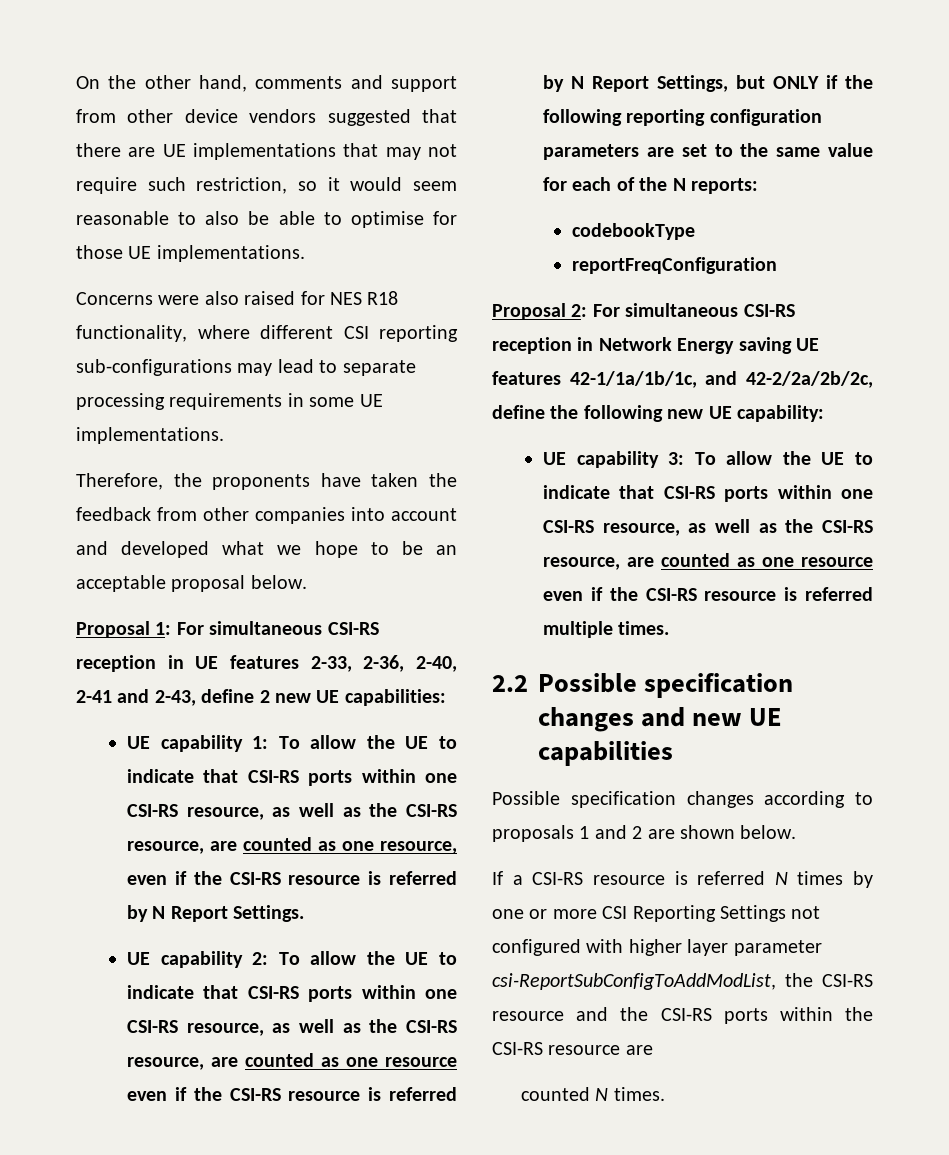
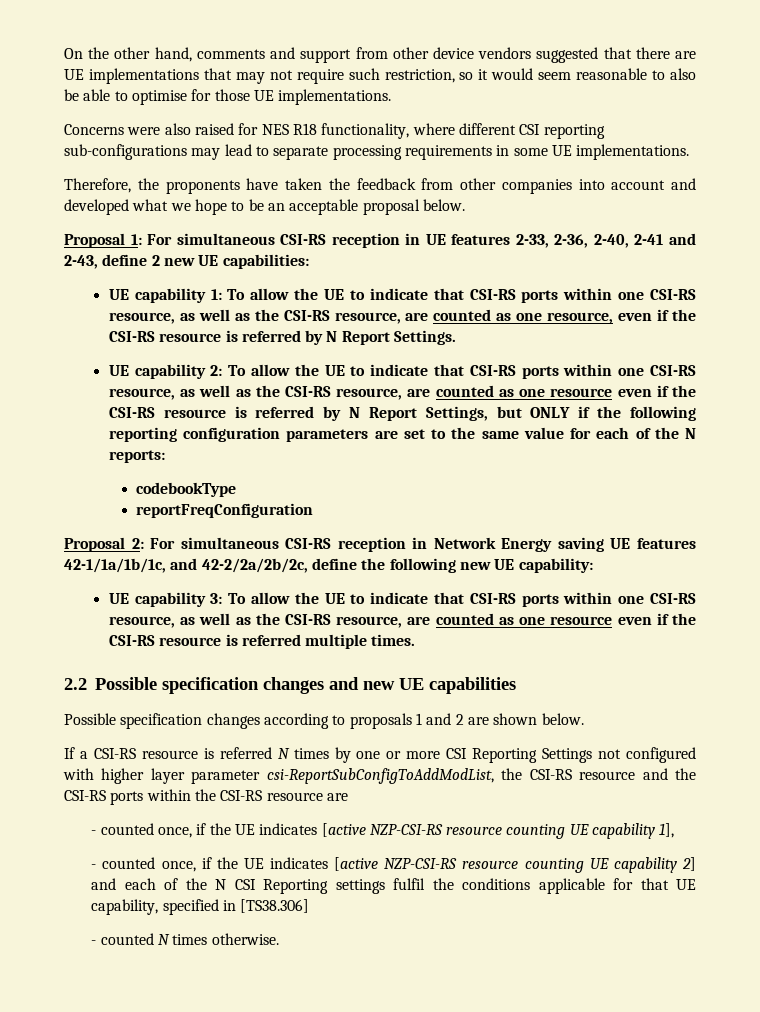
- counted N times.
+ - counted once, if the UE indicates [active NZP-CSI-RS resource counting UE capability 1],
+ - counted once, if the UE indicates [active NZP-CSI-RS resource counting UE capability 2] and each of the N CSI Reporting settings fulfil the conditions applicable for that UE capability, specified in [TS38.306]
+ - counted N times otherwise.

